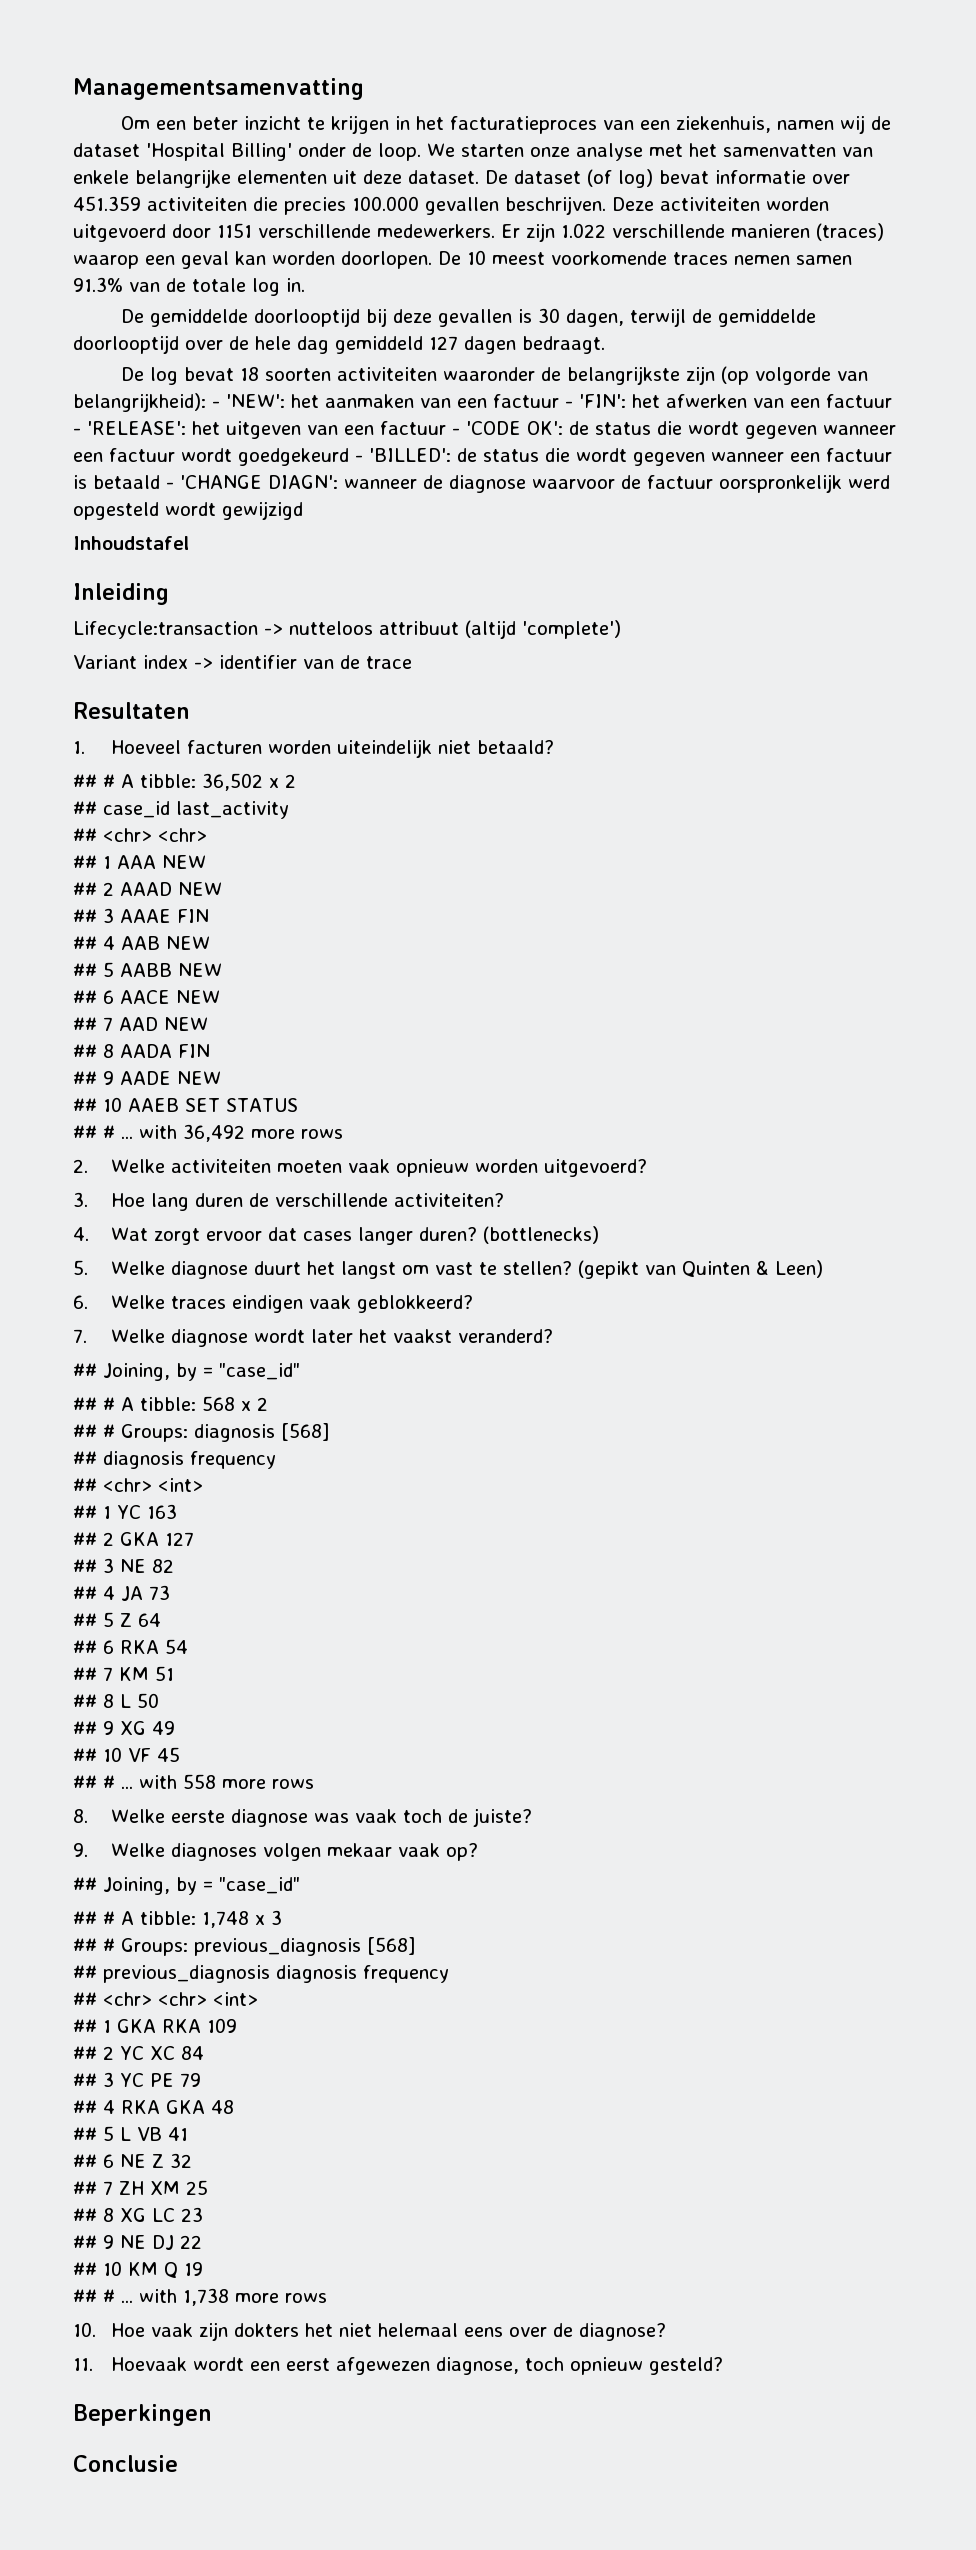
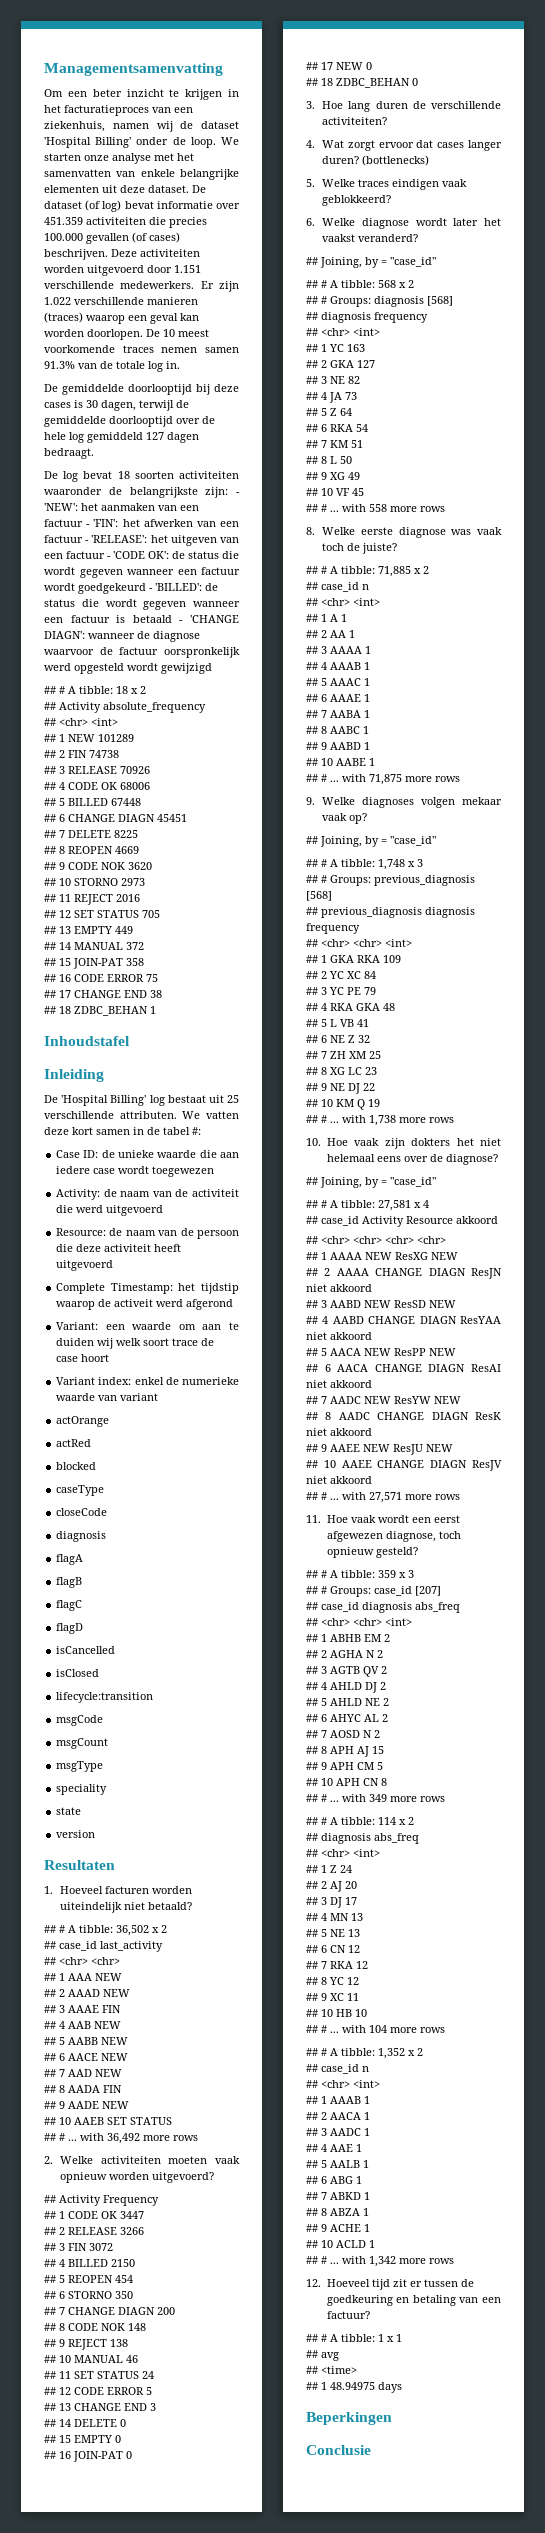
- De dataset (of log) bevat informatie over 451.359 activiteiten die precies 100.000 gevallen beschrijven.
+ De dataset (of log) bevat informatie over 451.359 activiteiten die precies 100.000 gevallen (of cases) beschrijven.
- Deze activiteiten worden uitgevoerd door 1151 verschillende medewerkers.
+ Deze activiteiten worden uitgevoerd door 1.151 verschillende medewerkers.
- De gemiddelde doorlooptijd bij deze gevallen is 30 dagen, terwijl de gemiddelde doorlooptijd over de hele dag gemiddeld 127 dagen bedraagt.
+ De gemiddelde doorlooptijd bij deze cases is 30 dagen, terwijl de gemiddelde doorlooptijd over de hele log gemiddeld 127 dagen bedraagt.
- De log bevat 18 soorten activiteiten waaronder de belangrijkste zijn (op volgorde van belangrijkheid):
+ De log bevat 18 soorten activiteiten waaronder de belangrijkste zijn:
+ ## # A tibble: 18 x 2
+ ## Activity absolute_frequency
+ ## <chr> <int>
+ ## 1 NEW 101289
+ ## 2 FIN 74738
+ ## 3 RELEASE 70926
+ ## 4 CODE OK 68006
+ ## 5 BILLED 67448
+ ## 6 CHANGE DIAGN 45451
+ ## 7 DELETE 8225
+ ## 8 REOPEN 4669
+ ## 9 CODE NOK 3620
+ ## 10 STORNO 2973
+ ## 11 REJECT 2016
+ ## 12 SET STATUS 705
+ ## 13 EMPTY 449
+ ## 14 MANUAL 372
+ ## 15 JOIN-PAT 358
+ ## 16 CODE ERROR 75
+ ## 17 CHANGE END 38
+ ## 18 ZDBC_BEHAN 1
  Inhoudstafel
  Inleiding
- Lifecycle:transaction -> nutteloos attribuut (altijd 'complete')
- Variant index -> identifier van de trace
+ De 'Hospital Billing' log bestaat uit 25 verschillende attributen. We vatten deze kort samen in de tabel #:
+ Case ID: de unieke waarde die aan iedere case wordt toegewezen
+ Activity: de naam van de activiteit die werd uitgevoerd
+ Resource: de naam van de persoon die deze activiteit heeft uitgevoerd
+ Complete Timestamp: het tijdstip waarop de activeit werd afgerond
+ Variant: een waarde om aan te duiden wij welk soort trace de case hoort
+ Variant index: enkel de numerieke waarde van variant
+ actOrange
+ actRed
+ blocked
+ caseType
+ closeCode
+ diagnosis
+ flagA
+ flagB
+ flagC
+ flagD
+ isCancelled
+ isClosed
+ lifecycle:transition
+ msgCode
+ msgCount
+ msgType
+ speciality
+ state
+ version
+ ## Activity Frequency
+ ## 1 CODE OK 3447
+ ## 2 RELEASE 3266
+ ## 3 FIN 3072
+ ## 4 BILLED 2150
+ ## 5 REOPEN 454
+ ## 6 STORNO 350
+ ## 7 CHANGE DIAGN 200
+ ## 8 CODE NOK 148
+ ## 9 REJECT 138
+ ## 10 MANUAL 46
+ ## 11 SET STATUS 24
+ ## 12 CODE ERROR 5
+ ## 13 CHANGE END 3
+ ## 14 DELETE 0
+ ## 15 EMPTY 0
+ ## 16 JOIN-PAT 0
+ ## 17 NEW 0
+ ## 18 ZDBC_BEHAN 0
- 5. Welke diagnose duurt het langst om vast te stellen? (gepikt van Quinten & Leen)
- 6. Welke traces eindigen vaak geblokkeerd?
+ 5. Welke traces eindigen vaak geblokkeerd?
- 7. Welke diagnose wordt later het vaakst veranderd?
+ 6. Welke diagnose wordt later het vaakst veranderd?
+ ## # A tibble: 71,885 x 2
+ ## case_id n
+ ## <chr> <int>
+ ## 1 A 1
+ ## 2 AA 1
+ ## 3 AAAA 1
+ ## 4 AAAB 1
+ ## 5 AAAC 1
+ ## 6 AAAE 1
+ ## 7 AABA 1
+ ## 8 AABC 1
+ ## 9 AABD 1
+ ## 10 AABE 1
+ ## # ... with 71,875 more rows
  10. Hoe vaak zijn dokters het niet helemaal eens over de diagnose?
+ ## Joining, by = "case_id"
+ ## # A tibble: 27,581 x 4
+ ## case_id Activity Resource akkoord
+ ## <chr> <chr> <chr> <chr>
+ ## 1 AAAA NEW ResXG NEW
+ ## 2 AAAA CHANGE DIAGN ResJN niet akkoord
+ ## 3 AABD NEW ResSD NEW
+ ## 4 AABD CHANGE DIAGN ResYAA niet akkoord
+ ## 5 AACA NEW ResPP NEW
+ ## 6 AACA CHANGE DIAGN ResAI niet akkoord
+ ## 7 AADC NEW ResYW NEW
+ ## 8 AADC CHANGE DIAGN ResK niet akkoord
+ ## 9 AAEE NEW ResJU NEW
+ ## 10 AAEE CHANGE DIAGN ResJV niet akkoord
+ ## # ... with 27,571 more rows
- 11. Hoevaak wordt een eerst afgewezen diagnose, toch opnieuw gesteld?
+ 11. Hoe vaak wordt een eerst afgewezen diagnose, toch opnieuw gesteld?
+ ## # A tibble: 359 x 3
+ ## # Groups: case_id [207]
+ ## case_id diagnosis abs_freq
+ ## <chr> <chr> <int>
+ ## 1 ABHB EM 2
+ ## 2 AGHA N 2
+ ## 3 AGTB QV 2
+ ## 4 AHLD DJ 2
+ ## 5 AHLD NE 2
+ ## 6 AHYC AL 2
+ ## 7 AOSD N 2
+ ## 8 APH AJ 15
+ ## 9 APH CM 5
+ ## 10 APH CN 8
+ ## # ... with 349 more rows
+ ## # A tibble: 114 x 2
+ ## diagnosis abs_freq
+ ## <chr> <int>
+ ## 1 Z 24
+ ## 2 AJ 20
+ ## 3 DJ 17
+ ## 4 MN 13
+ ## 5 NE 13
+ ## 6 CN 12
+ ## 7 RKA 12
+ ## 8 YC 12
+ ## 9 XC 11
+ ## 10 HB 10
+ ## # ... with 104 more rows
+ ## # A tibble: 1,352 x 2
+ ## case_id n
+ ## <chr> <int>
+ ## 1 AAAB 1
+ ## 2 AACA 1
+ ## 3 AADC 1
+ ## 4 AAE 1
+ ## 5 AALB 1
+ ## 6 ABG 1
+ ## 7 ABKD 1
+ ## 8 ABZA 1
+ ## 9 ACHE 1
+ ## 10 ACLD 1
+ ## # ... with 1,342 more rows
+ 12. Hoeveel tijd zit er tussen de goedkeuring en betaling van een factuur?
+ ## # A tibble: 1 x 1
+ ## avg
+ ## <time>
+ ## 1 48.94975 days

